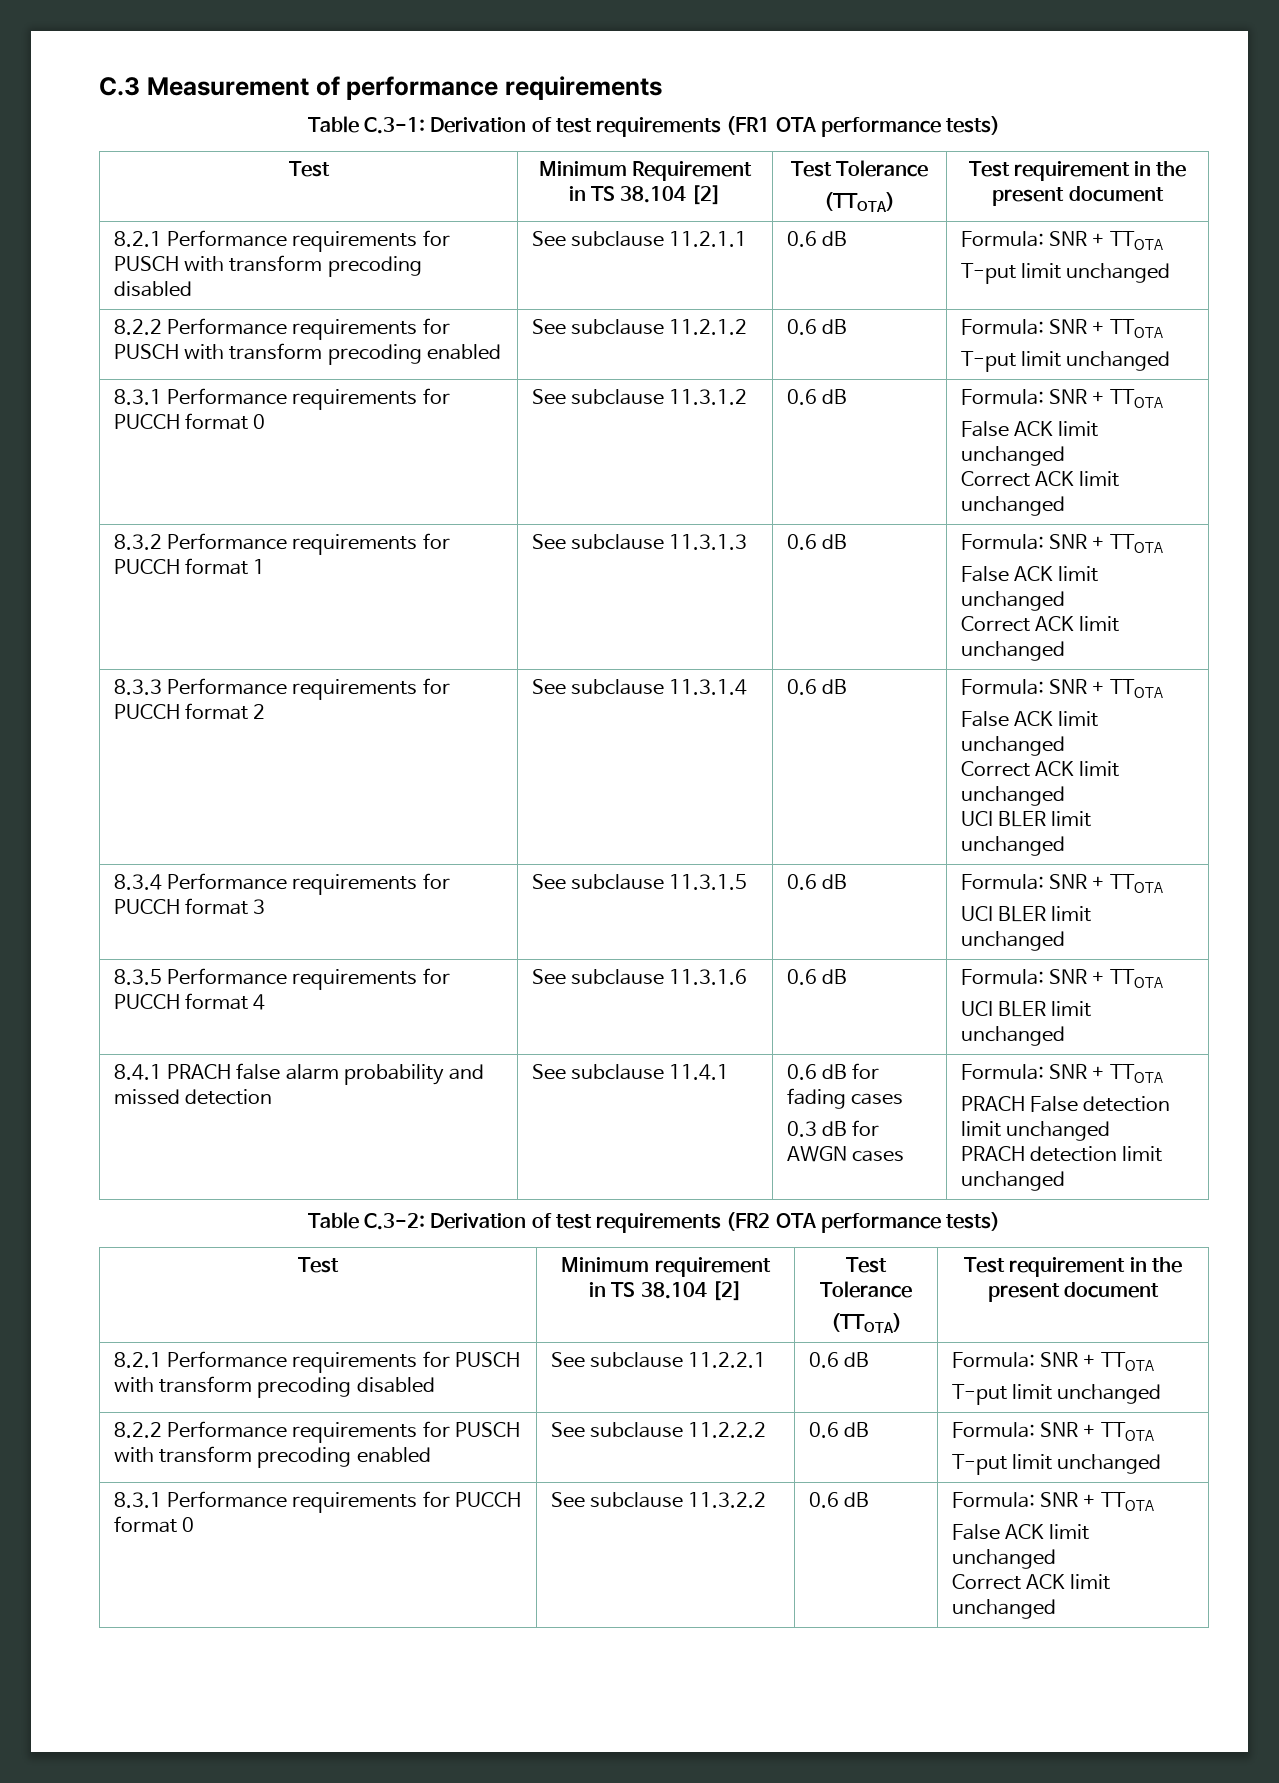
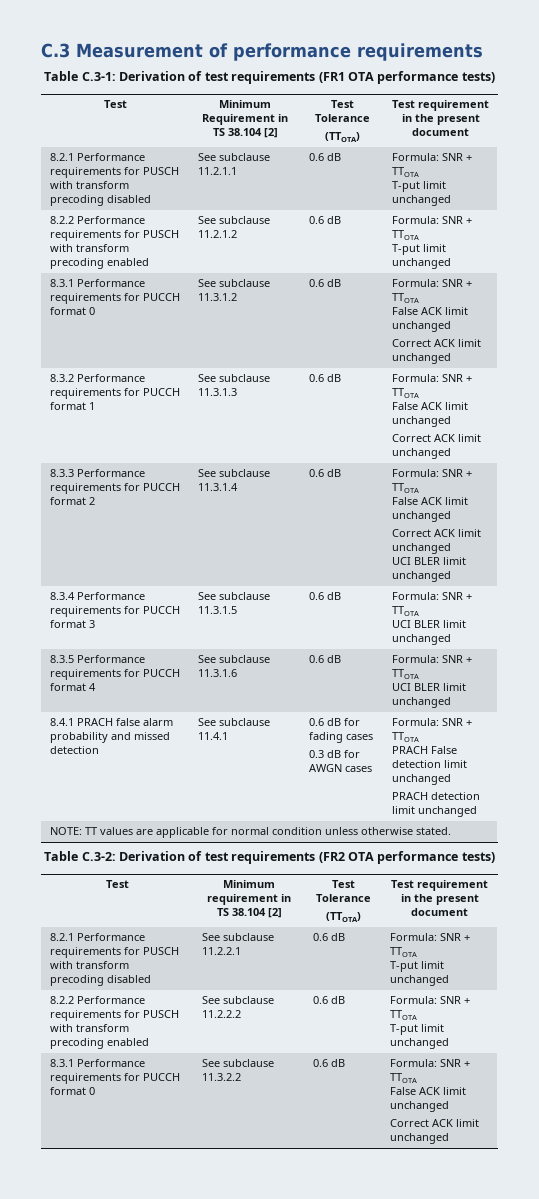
+ NOTE: TT values are applicable for normal condition unless otherwise stated.

